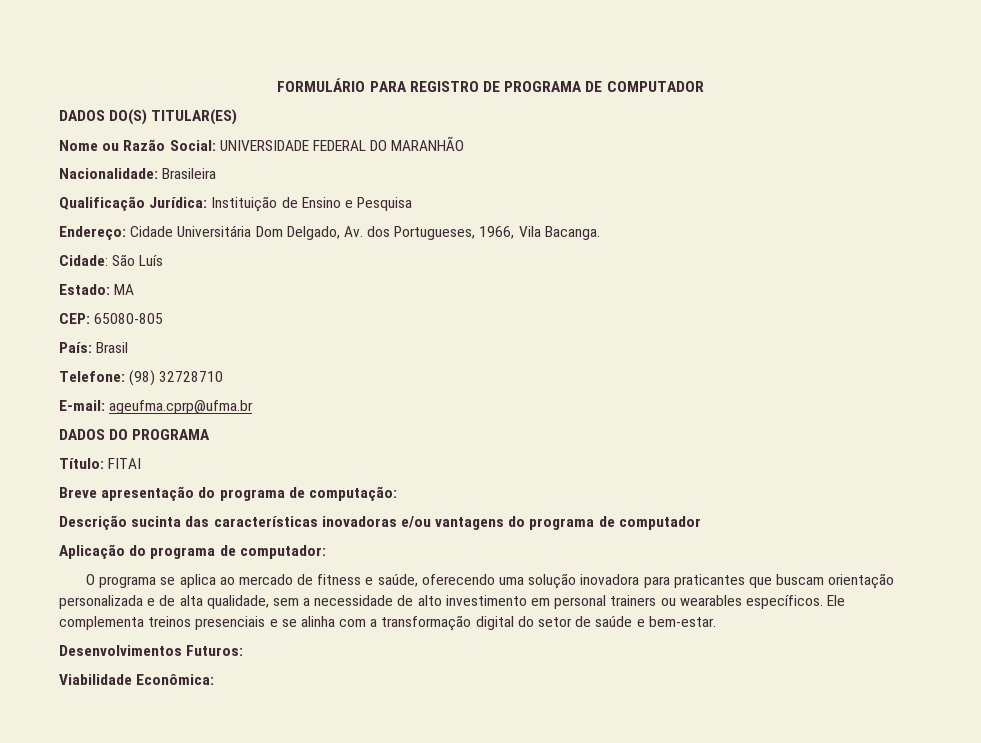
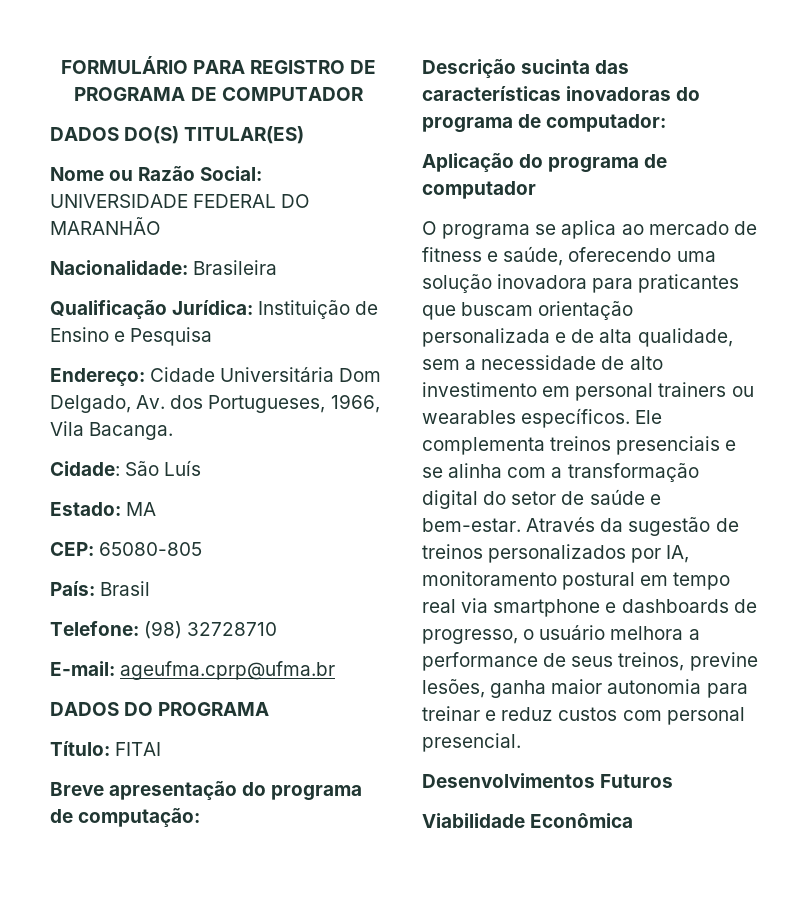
- Descrição sucinta das características inovadoras e/ou vantagens do programa de computador
+ Descrição sucinta das características inovadoras do programa de computador:
- Aplicação do programa de computador:
+ Aplicação do programa de computador
+ Através da sugestão de treinos personalizados por IA, monitoramento postural em tempo real via smartphone e dashboards de progresso, o usuário melhora a performance de seus treinos, previne lesões, ganha maior autonomia para treinar e reduz custos com personal presencial.
- Desenvolvimentos Futuros:
+ Desenvolvimentos Futuros
- Viabilidade Econômica:
+ Viabilidade Econômica

